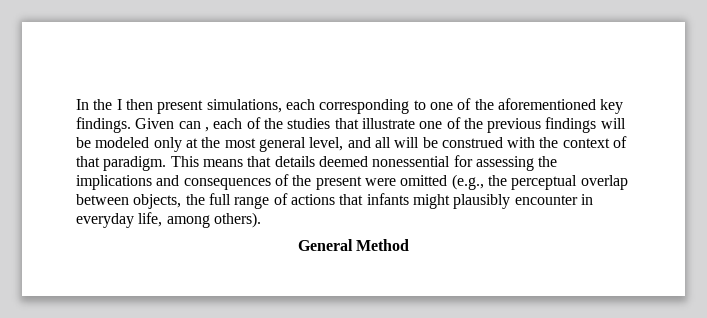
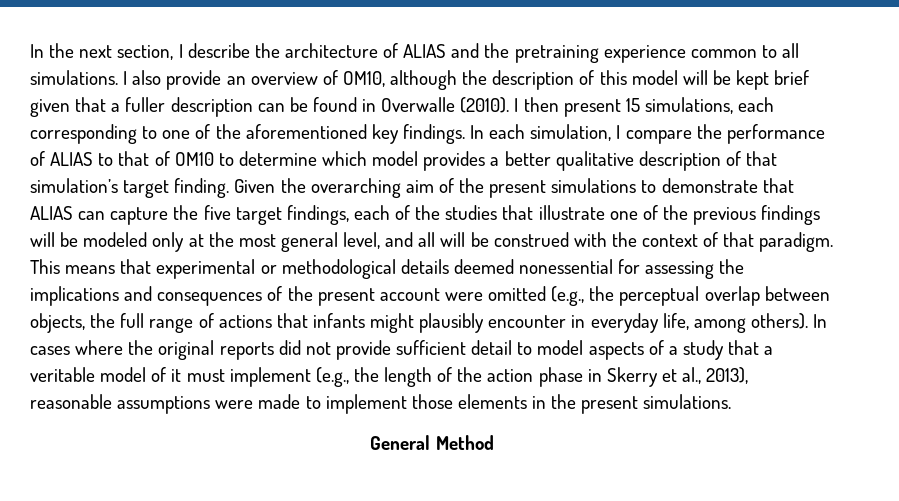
- In the I then present simulations, each corresponding to one of the aforementioned key findings.
+ In the next section, I describe the architecture of ALIAS and the pretraining experience common to all simulations. I also provide an overview of OM10, although the description of this model will be kept brief given that a fuller description can be found in Overwalle (2010). I then present 15 simulations, each corresponding to one of the aforementioned key findings.
- Given can , each of the studies that illustrate one of the previous findings will be modeled only at the most general level, and all will be construed with the context of that paradigm.
+ In each simulation, I compare the performance of ALIAS to that of OM10 to determine which model provides a better qualitative description of that simulation’s target finding. Given the overarching aim of the present simulations to demonstrate that ALIAS can capture the five target findings, each of the studies that illustrate one of the previous findings will be modeled only at the most general level, and all will be construed with the context of that paradigm.
- This means that details deemed nonessential for assessing the implications and consequences of the present were omitted (e.g., the perceptual overlap between objects, the full range of actions that infants might plausibly encounter in everyday life, among others).
+ This means that experimental or methodological details deemed nonessential for assessing the implications and consequences of the present account were omitted (e.g., the perceptual overlap between objects, the full range of actions that infants might plausibly encounter in everyday life, among others). In cases where the original reports did not provide sufficient detail to model aspects of a study that a veritable model of it must implement (e.g., the length of the action phase in Skerry et al., 2013), reasonable assumptions were made to implement those elements in the present simulations.

